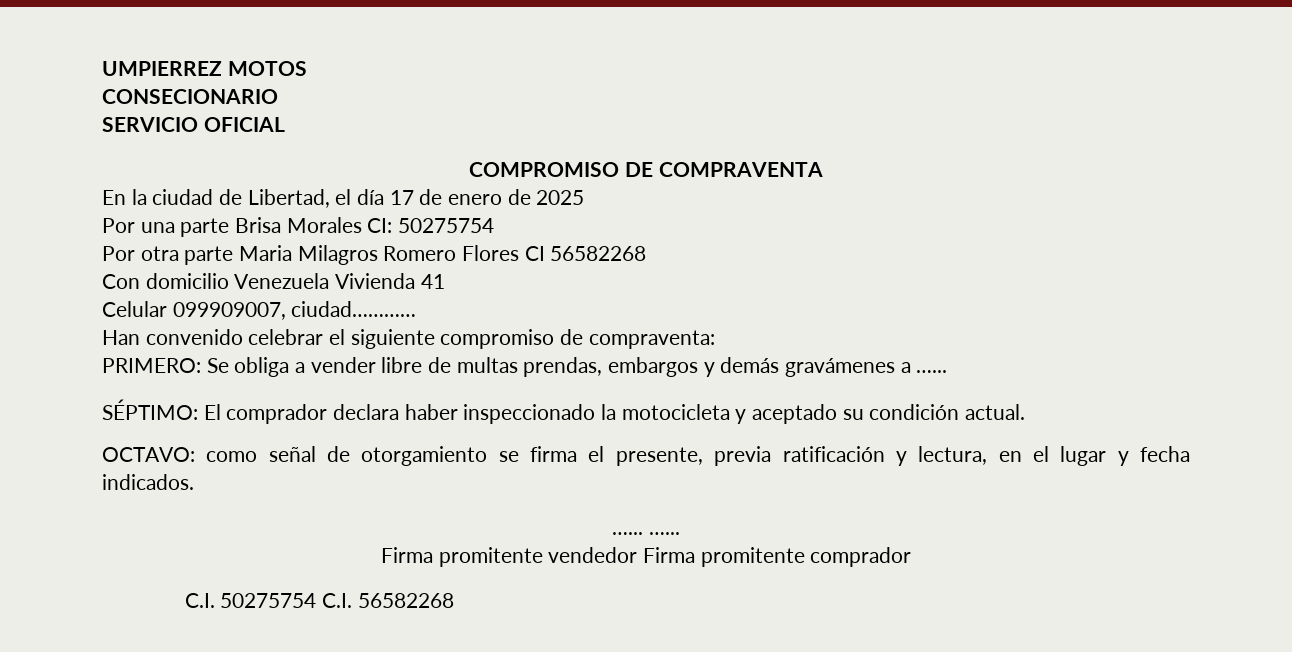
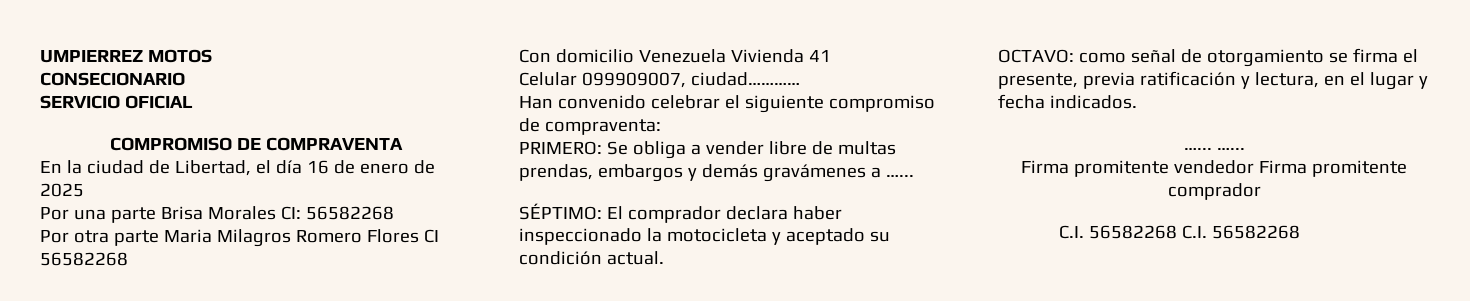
- En la ciudad de Libertad, el día 17 de enero de 2025
+ En la ciudad de Libertad, el día 16 de enero de 2025
- Por una parte Brisa Morales CI: 50275754
+ Por una parte Brisa Morales CI: 56582268
- C.I. 50275754 C.I. 56582268
+ C.I. 56582268 C.I. 56582268

